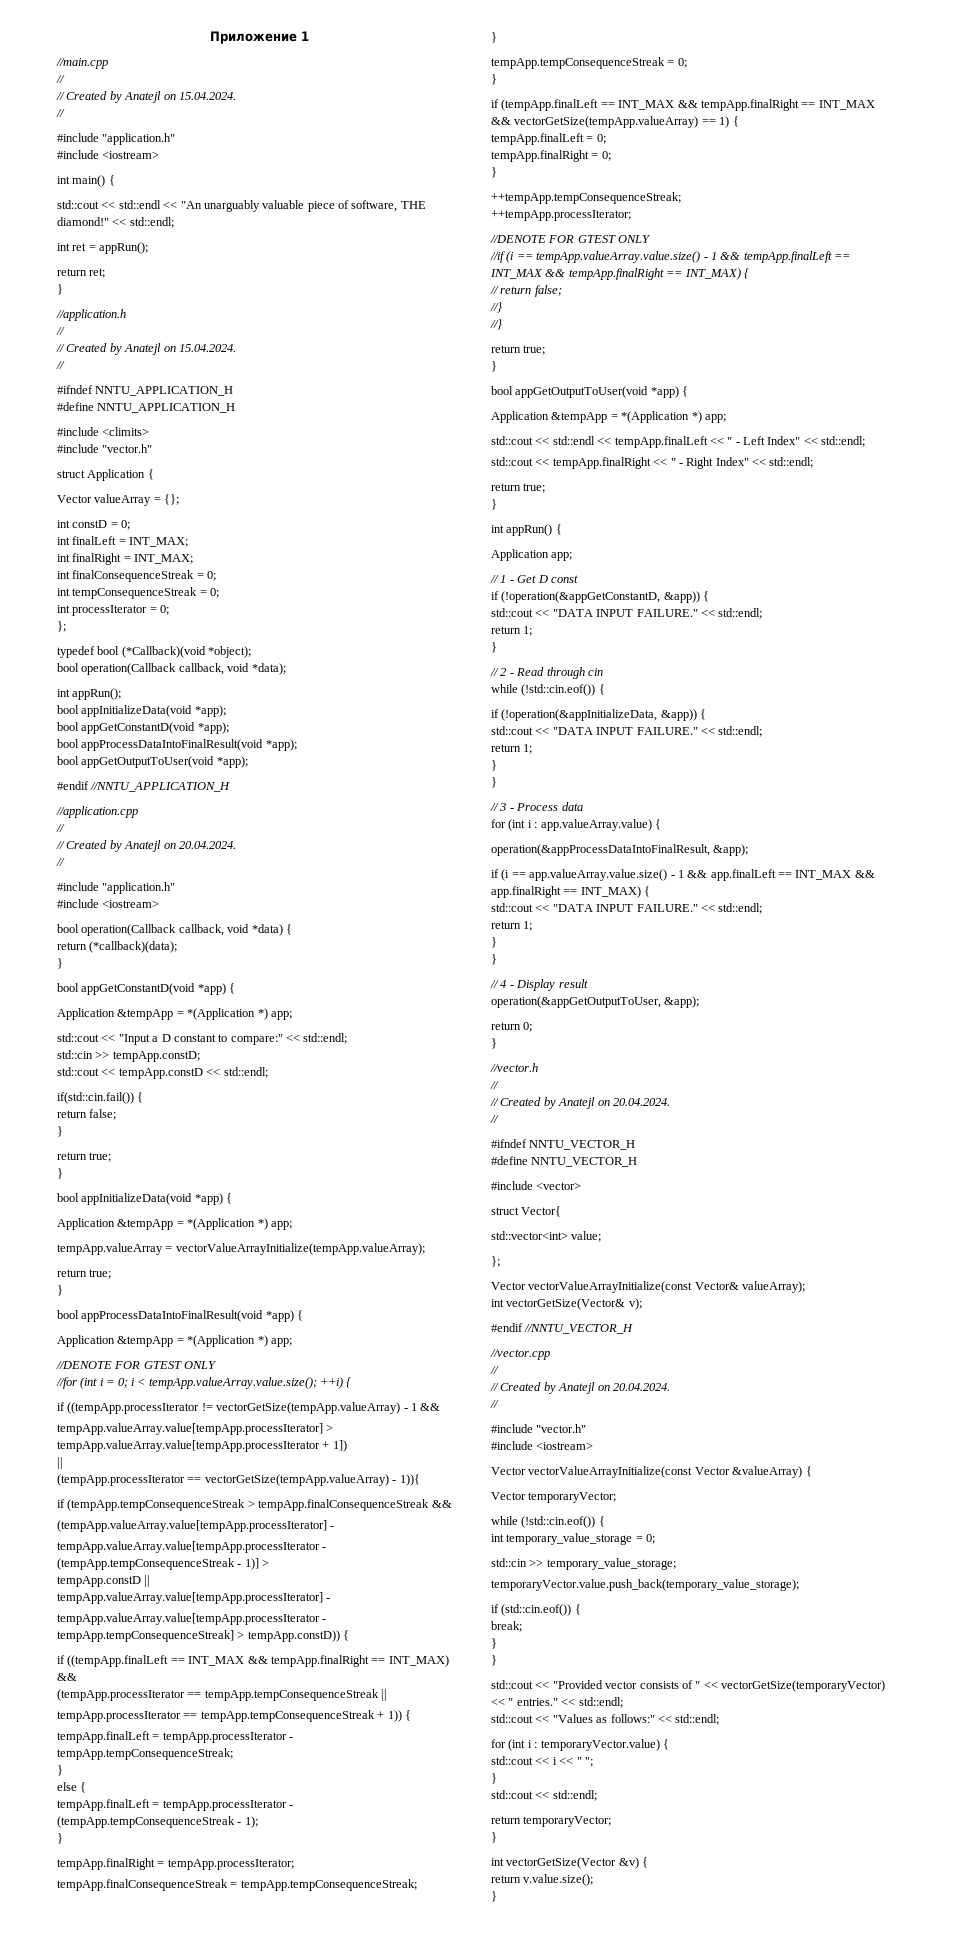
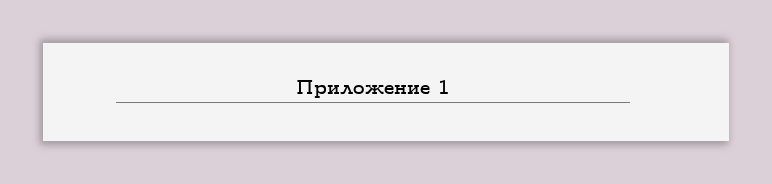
- //main.cpp
- //
- // Created by Anatejl on 15.04.2024.
- //
- #include "application.h"
- #include <iostream>
- int main() {
- std::cout << std::endl << "An unarguably valuable piece of software, THE diamond!" << std::endl;
- int ret = appRun();
- return ret;
- }
- //application.h
- //
- // Created by Anatejl on 15.04.2024.
- //
- #ifndef NNTU_APPLICATION_H
- #define NNTU_APPLICATION_H
- #include <climits>
- #include "vector.h"
- struct Application {
- Vector valueArray = {};
- int constD = 0;
- int finalLeft = INT_MAX;
- int finalRight = INT_MAX;
- int finalConsequenceStreak = 0;
- int tempConsequenceStreak = 0;
- int processIterator = 0;
- };
- typedef bool (*Callback)(void *object);
- bool operation(Callback callback, void *data);
- int appRun();
- bool appInitializeData(void *app);
- bool appGetConstantD(void *app);
- bool appProcessDataIntoFinalResult(void *app);
- bool appGetOutputToUser(void *app);
- #endif //NNTU_APPLICATION_H
- //application.cpp
- //
- // Created by Anatejl on 20.04.2024.
- //
- #include "application.h"
- #include <iostream>
- bool operation(Callback callback, void *data) {
- return (*callback)(data);
- }
- bool appGetConstantD(void *app) {
- Application &tempApp = *(Application *) app;
- std::cout << "Input a D constant to compare:" << std::endl;
- std::cin >> tempApp.constD;
- std::cout << tempApp.constD << std::endl;
- if(std::cin.fail()) {
- return false;
- }
- return true;
- }
- bool appInitializeData(void *app) {
- Application &tempApp = *(Application *) app;
- tempApp.valueArray = vectorValueArrayInitialize(tempApp.valueArray);
- return true;
- }
- bool appProcessDataIntoFinalResult(void *app) {
- Application &tempApp = *(Application *) app;
- //DENOTE FOR GTEST ONLY
- //for (int i = 0; i < tempApp.valueArray.value.size(); ++i) {
- if ((tempApp.processIterator != vectorGetSize(tempApp.valueArray) - 1 &&
- tempApp.valueArray.value[tempApp.processIterator] > tempApp.valueArray.value[tempApp.processIterator + 1])
- ||
- (tempApp.processIterator == vectorGetSize(tempApp.valueArray) - 1)){
- if (tempApp.tempConsequenceStreak > tempApp.finalConsequenceStreak &&
- (tempApp.valueArray.value[tempApp.processIterator] -
- tempApp.valueArray.value[tempApp.processIterator - (tempApp.tempConsequenceStreak - 1)] >
- tempApp.constD ||
- tempApp.valueArray.value[tempApp.processIterator] -
- tempApp.valueArray.value[tempApp.processIterator - tempApp.tempConsequenceStreak] > tempApp.constD)) {
- if ((tempApp.finalLeft == INT_MAX && tempApp.finalRight == INT_MAX) &&
- (tempApp.processIterator == tempApp.tempConsequenceStreak ||
- tempApp.processIterator == tempApp.tempConsequenceStreak + 1)) {
- tempApp.finalLeft = tempApp.processIterator - tempApp.tempConsequenceStreak;
- }
- else {
- tempApp.finalLeft = tempApp.processIterator - (tempApp.tempConsequenceStreak - 1);
- }
- tempApp.finalRight = tempApp.processIterator;
- tempApp.finalConsequenceStreak = tempApp.tempConsequenceStreak;
- }
- tempApp.tempConsequenceStreak = 0;
- }
- if (tempApp.finalLeft == INT_MAX && tempApp.finalRight == INT_MAX && vectorGetSize(tempApp.valueArray) == 1) {
- tempApp.finalLeft = 0;
- tempApp.finalRight = 0;
- }
- ++tempApp.tempConsequenceStreak;
- ++tempApp.processIterator;
- //DENOTE FOR GTEST ONLY
- //if (i == tempApp.valueArray.value.size() - 1 && tempApp.finalLeft == INT_MAX && tempApp.finalRight == INT_MAX) {
- // return false;
- //}
- //}
- return true;
- }
- bool appGetOutputToUser(void *app) {
- Application &tempApp = *(Application *) app;
- std::cout << std::endl << tempApp.finalLeft << " - Left Index" << std::endl;
- std::cout << tempApp.finalRight << " - Right Index" << std::endl;
- return true;
- }
- int appRun() {
- Application app;
- // 1 - Get D const
- if (!operation(&appGetConstantD, &app)) {
- std::cout << "DATA INPUT FAILURE." << std::endl;
- return 1;
- }
- // 2 - Read through cin
- while (!std::cin.eof()) {
- if (!operation(&appInitializeData, &app)) {
- std::cout << "DATA INPUT FAILURE." << std::endl;
- return 1;
- }
- }
- // 3 - Process data
- for (int i : app.valueArray.value) {
- operation(&appProcessDataIntoFinalResult, &app);
- if (i == app.valueArray.value.size() - 1 && app.finalLeft == INT_MAX && app.finalRight == INT_MAX) {
- std::cout << "DATA INPUT FAILURE." << std::endl;
- return 1;
- }
- }
- // 4 - Display result
- operation(&appGetOutputToUser, &app);
- return 0;
- }
- //vector.h
- //
- // Created by Anatejl on 20.04.2024.
- //
- #ifndef NNTU_VECTOR_H
- #define NNTU_VECTOR_H
- #include <vector>
- struct Vector{
- std::vector<int> value;
- };
- Vector vectorValueArrayInitialize(const Vector& valueArray);
- int vectorGetSize(Vector& v);
- #endif //NNTU_VECTOR_H
- //vector.cpp
- //
- // Created by Anatejl on 20.04.2024.
- //
- #include "vector.h"
- #include <iostream>
- Vector vectorValueArrayInitialize(const Vector &valueArray) {
- Vector temporaryVector;
- while (!std::cin.eof()) {
- int temporary_value_storage = 0;
- std::cin >> temporary_value_storage;
- temporaryVector.value.push_back(temporary_value_storage);
- if (std::cin.eof()) {
- break;
- }
- }
- std::cout << "Provided vector consists of " << vectorGetSize(temporaryVector) << " entries." << std::endl;
- std::cout << "Values as follows:" << std::endl;
- for (int i : temporaryVector.value) {
- std::cout << i << " ";
- }
- std::cout << std::endl;
- return temporaryVector;
- }
- int vectorGetSize(Vector &v) {
- return v.value.size();
- }

